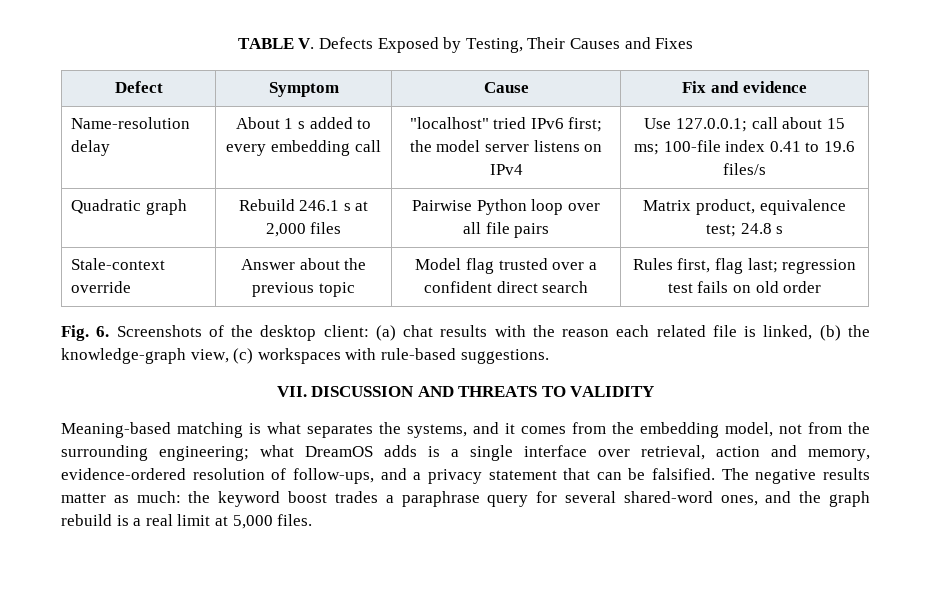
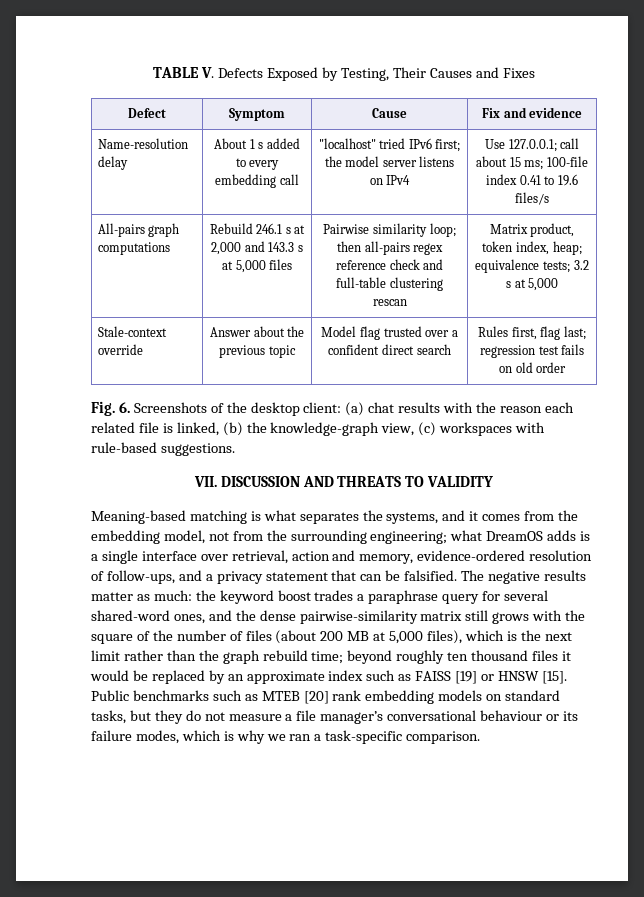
- Quadratic graph | Rebuild 246.1 s at 2,000 files | Pairwise Python loop over all file pairs | Matrix product, equivalence test; 24.8 s
+ All-pairs graph computations | Rebuild 246.1 s at 2,000 and 143.3 s at 5,000 files | Pairwise similarity loop; then all-pairs regex reference check and full-table clustering rescan | Matrix product, token index, heap; equivalence tests; 3.2 s at 5,000
- The negative results matter as much: the keyword boost trades a paraphrase query for several shared-word ones, and the graph rebuild is a real limit at 5,000 files.
+ The negative results matter as much: the keyword boost trades a paraphrase query for several shared-word ones, and the dense pairwise-similarity matrix still grows with the square of the number of files (about 200 MB at 5,000 files), which is the next limit rather than the graph rebuild time; beyond roughly ten thousand files it would be replaced by an approximate index such as FAISS [19] or HNSW [15]. Public benchmarks such as MTEB [20] rank embedding models on standard tasks, but they do not measure a file manager’s conversational behaviour or its failure modes, which is why we ran a task-specific comparison.

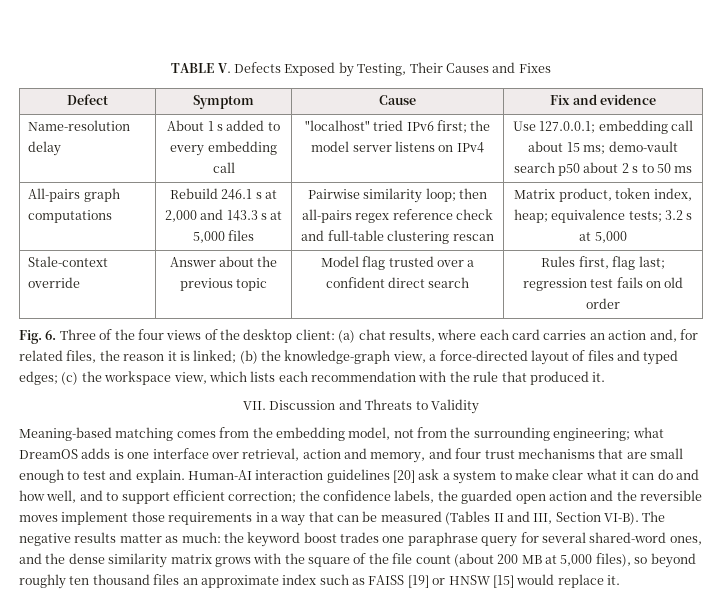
- Name-resolution delay | About 1 s added to every embedding call | "localhost" tried IPv6 first; the model server listens on IPv4 | Use 127.0.0.1; call about 15 ms; 100-file index 0.41 to 19.6 files/s
+ Name-resolution delay | About 1 s added to every embedding call | "localhost" tried IPv6 first; the model server listens on IPv4 | Use 127.0.0.1; embedding call about 15 ms; demo-vault search p50 about 2 s to 50 ms
- Fig. 6. Screenshots of the desktop client: (a) chat results with the reason each related file is linked, (b) the knowledge-graph view, (c) workspaces with rule-based suggestions.
- VII. DISCUSSION AND THREATS TO VALIDITY
- Meaning-based matching is what separates the systems, and it comes from the embedding model, not from the surrounding engineering; what DreamOS adds is a single interface over retrieval, action and memory, evidence-ordered resolution of follow-ups, and a privacy statement that can be falsified.
+ Fig. 6. Three of the four views of the desktop client: (a) chat results, where each card carries an action and, for related files, the reason it is linked; (b) the knowledge-graph view, a force-directed layout of files and typed edges; (c) the workspace view, which lists each recommendation with the rule that produced it.
+ VII. Discussion and Threats to Validity
+ Meaning-based matching comes from the embedding model, not from the surrounding engineering; what DreamOS adds is one interface over retrieval, action and memory, and four trust mechanisms that are small enough to test and explain. Human-AI interaction guidelines [20] ask a system to make clear what it can do and how well, and to support efficient correction; the confidence labels, the guarded open action and the reversible moves implement those requirements in a way that can be measured (Tables II and III, Section VI-B).
- The negative results matter as much: the keyword boost trades a paraphrase query for several shared-word ones, and the dense pairwise-similarity matrix still grows with the square of the number of files (about 200 MB at 5,000 files), which is the next limit rather than the graph rebuild time; beyond roughly ten thousand files it would be replaced by an approximate index such as FAISS [19] or HNSW [15]. Public benchmarks such as MTEB [20] rank embedding models on standard tasks, but they do not measure a file manager’s conversational behaviour or its failure modes, which is why we ran a task-specific comparison.
+ The negative results matter as much: the keyword boost trades one paraphrase query for several shared-word ones, and the dense similarity matrix grows with the square of the file count (about 200 MB at 5,000 files), so beyond roughly ten thousand files an approximate index such as FAISS [19] or HNSW [15] would replace it.

